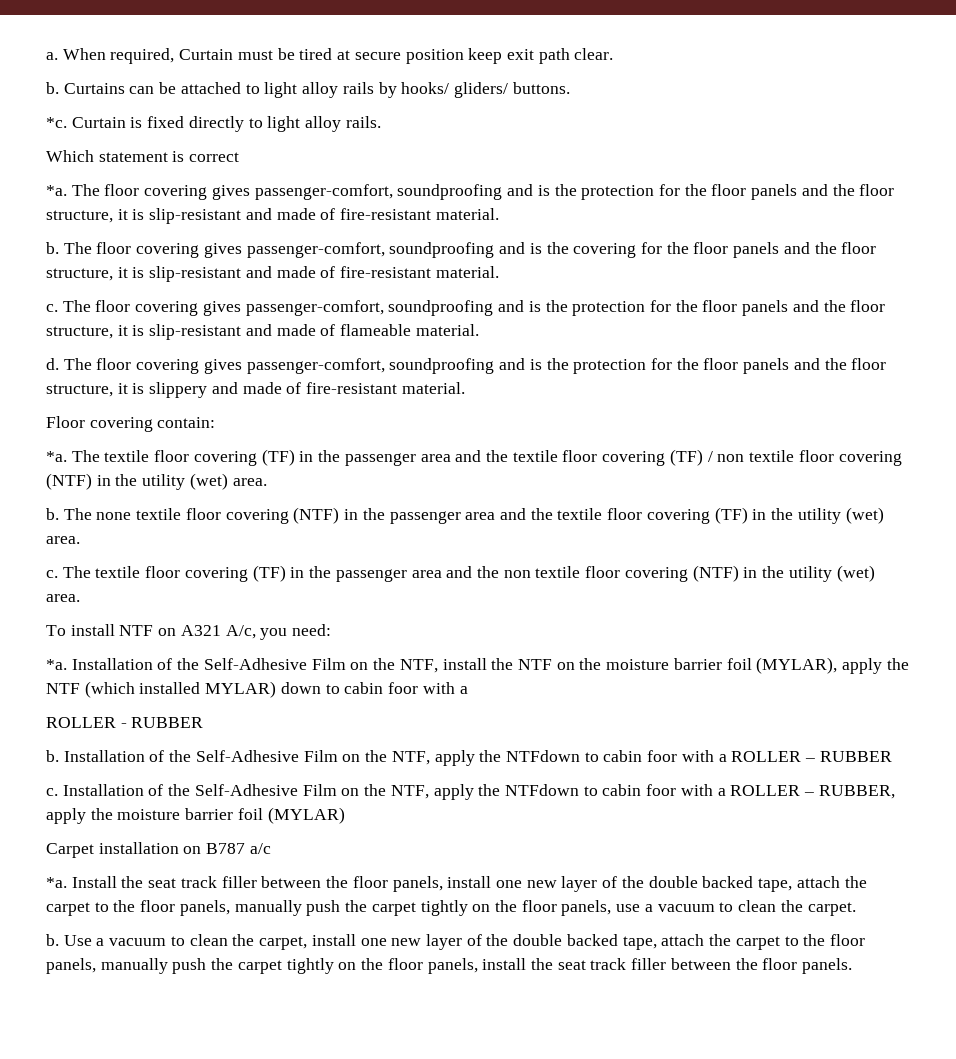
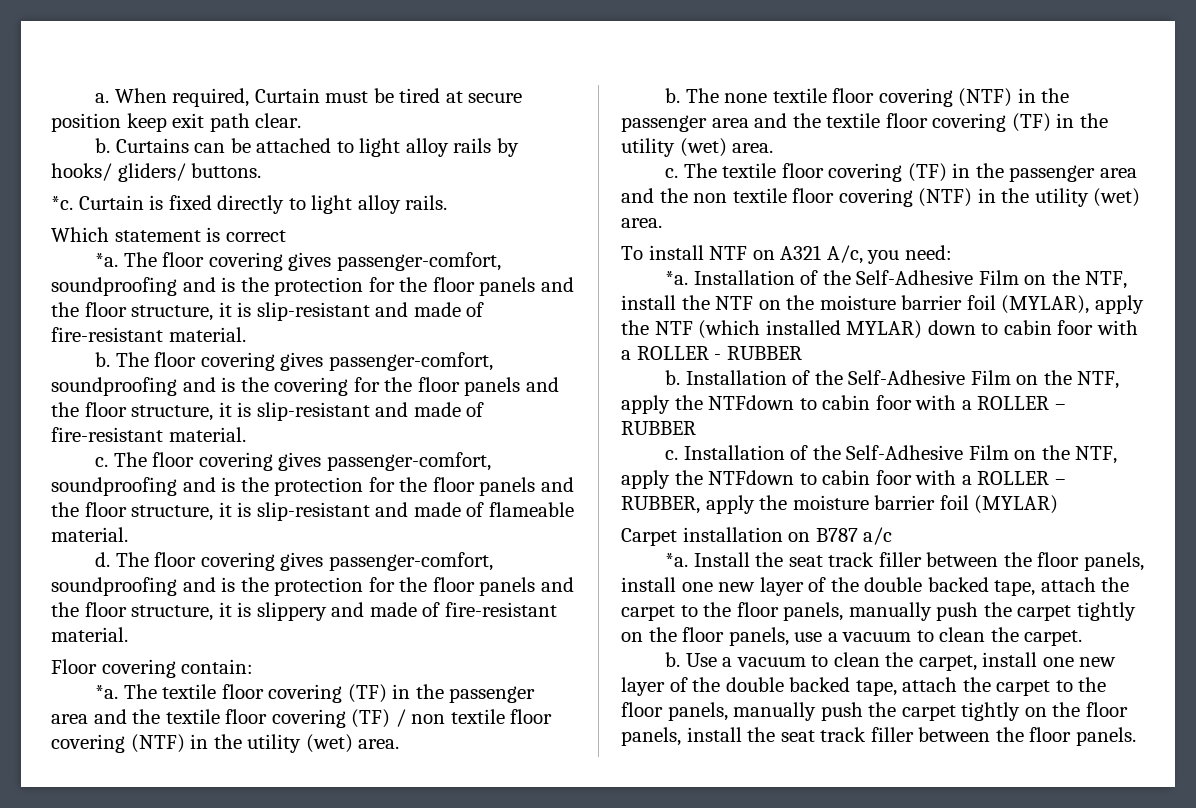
- Installation of the Self-Adhesive Film on the NTF, install the NTF on the moisture barrier foil (MYLAR), apply the NTF (which installed MYLAR) down to cabin foor with a
- ROLLER - RUBBER
+ Installation of the Self-Adhesive Film on the NTF, install the NTF on the moisture barrier foil (MYLAR), apply the NTF (which installed MYLAR) down to cabin foor with a ROLLER - RUBBER

